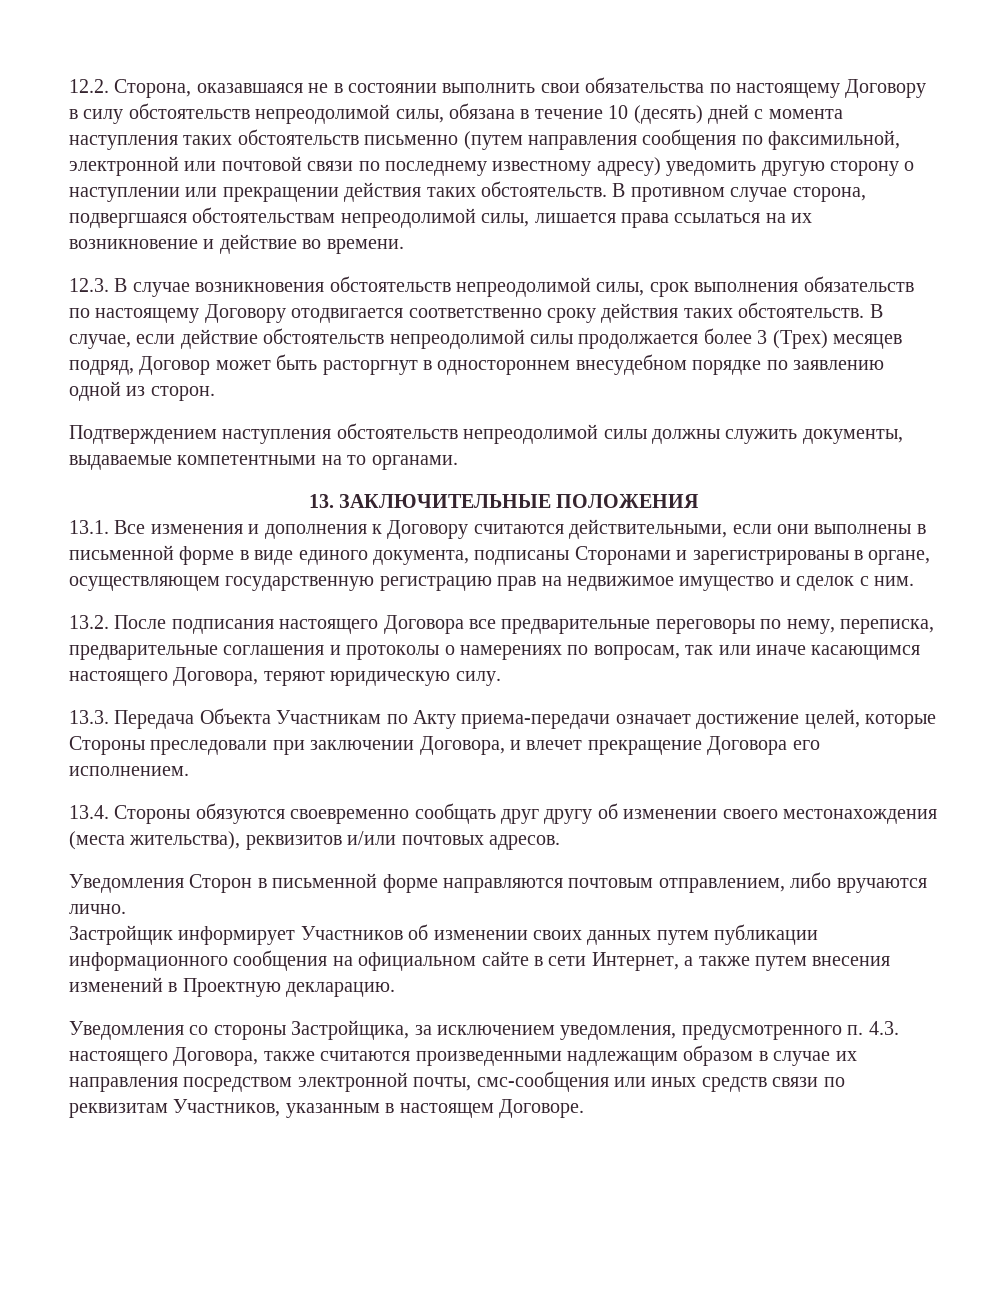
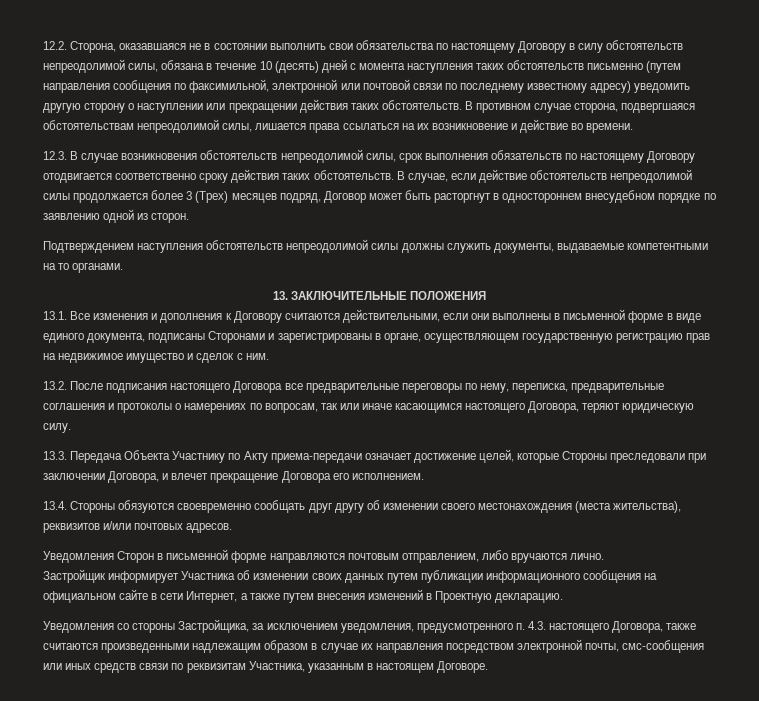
- 13.3. Передача Объекта Участникам по Акту приема-передачи означает достижение целей, которые Стороны преследовали при заключении Договора, и влечет прекращение Договора его исполнением.
+ 13.3. Передача Объекта Участнику по Акту приема-передачи означает достижение целей, которые Стороны преследовали при заключении Договора, и влечет прекращение Договора его исполнением.
- Застройщик информирует Участников об изменении своих данных путем публикации информационного сообщения на официальном сайте в сети Интернет, а также путем внесения изменений в Проектную декларацию.
+ Застройщик информирует Участника об изменении своих данных путем публикации информационного сообщения на официальном сайте в сети Интернет, а также путем внесения изменений в Проектную декларацию.
- Уведомления со стороны Застройщика, за исключением уведомления, предусмотренного п. 4.3. настоящего Договора, также считаются произведенными надлежащим образом в случае их направления посредством электронной почты, смс-сообщения или иных средств связи по реквизитам Участников, указанным в настоящем Договоре.
+ Уведомления со стороны Застройщика, за исключением уведомления, предусмотренного п. 4.3. настоящего Договора, также считаются произведенными надлежащим образом в случае их направления посредством электронной почты, смс-сообщения или иных средств связи по реквизитам Участника, указанным в настоящем Договоре.

